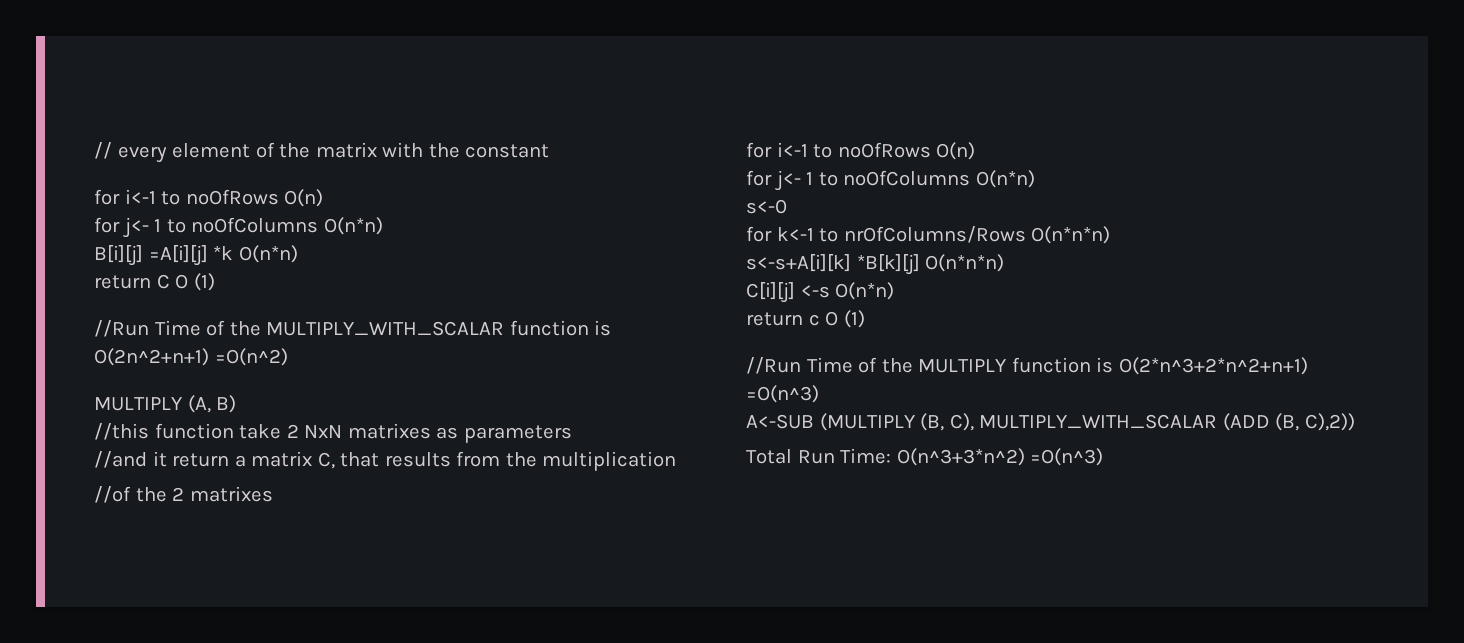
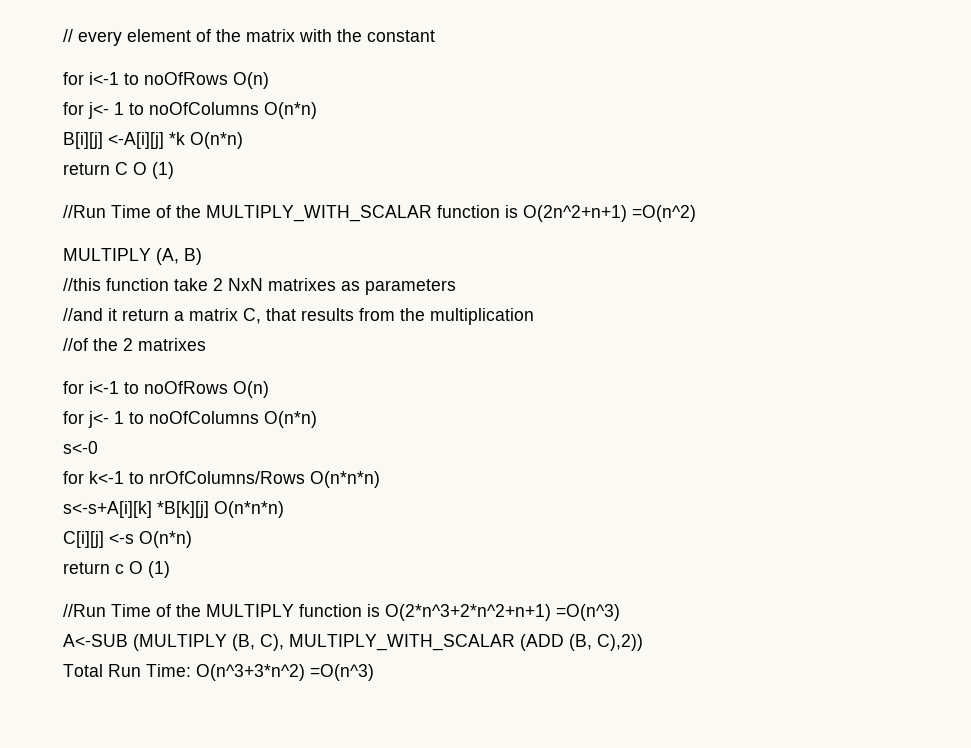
- B[i][j] =A[i][j] *k O(n*n)
+ B[i][j] <-A[i][j] *k O(n*n)

